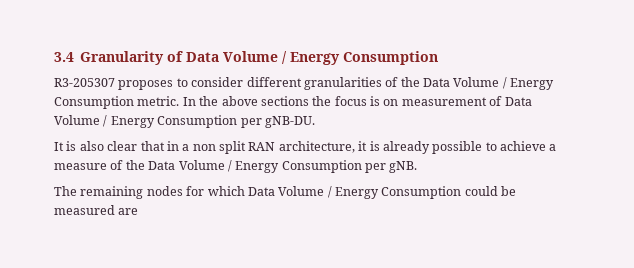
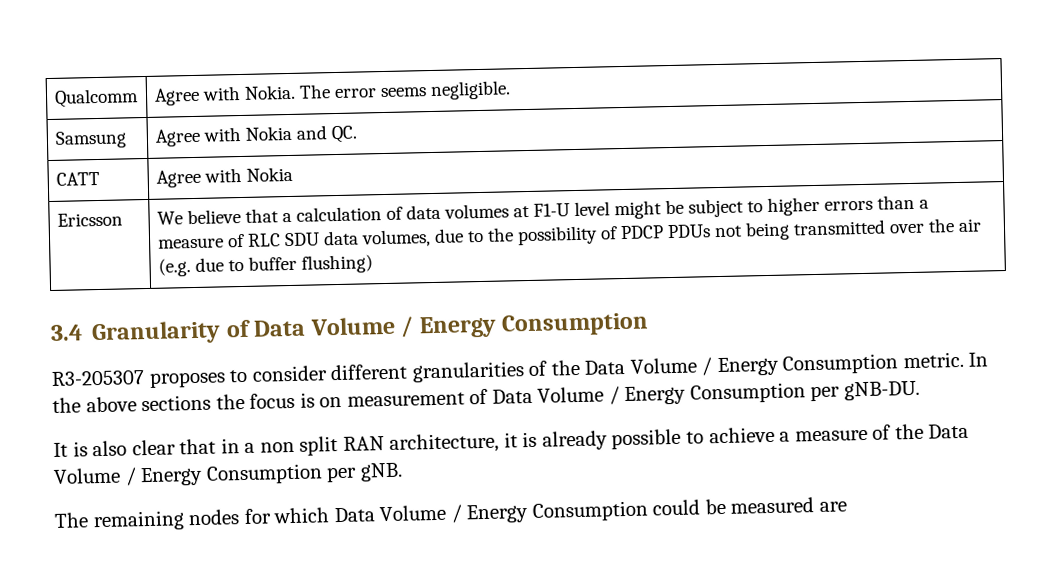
+ Qualcomm | Agree with Nokia. The error seems negligible.
+ Samsung | Agree with Nokia and QC.
+ CATT | Agree with Nokia
+ Ericsson | We believe that a calculation of data volumes at F1-U level might be subject to higher errors than a measure of RLC SDU data volumes, due to the possibility of PDCP PDUs not being transmitted over the air (e.g. due to buffer flushing)

